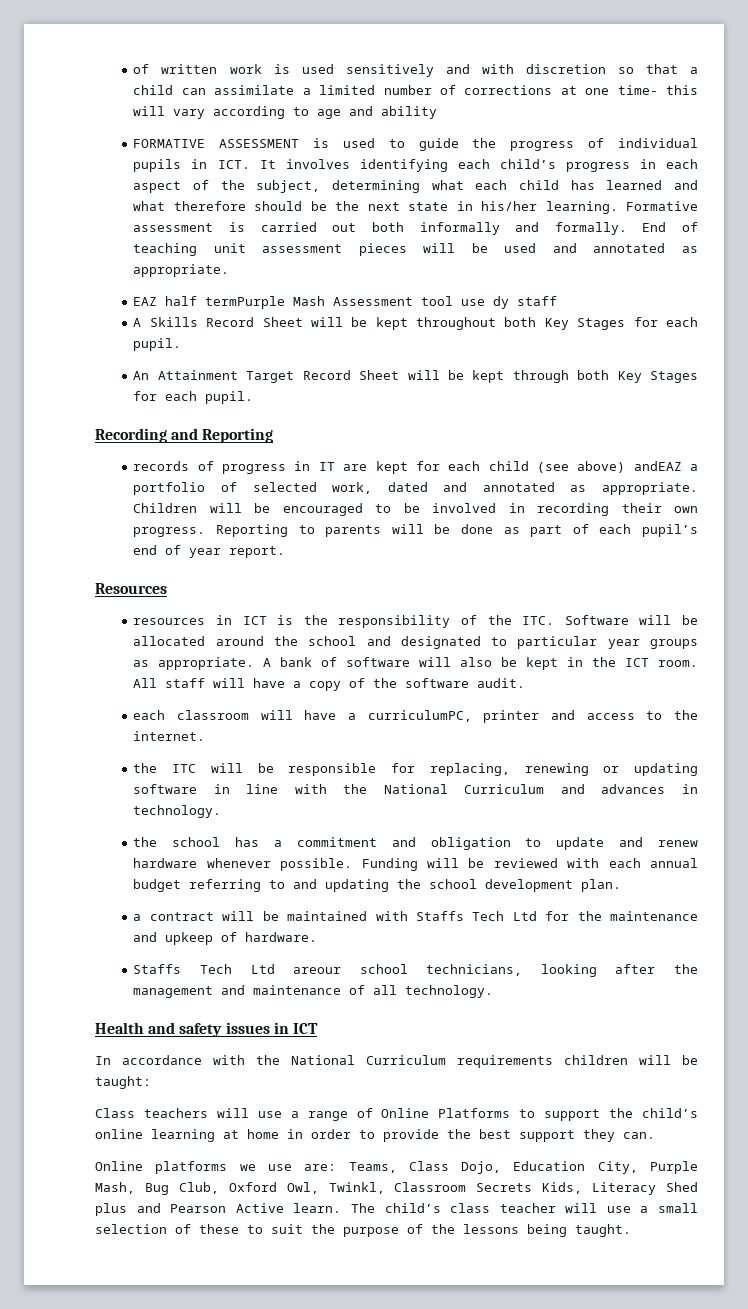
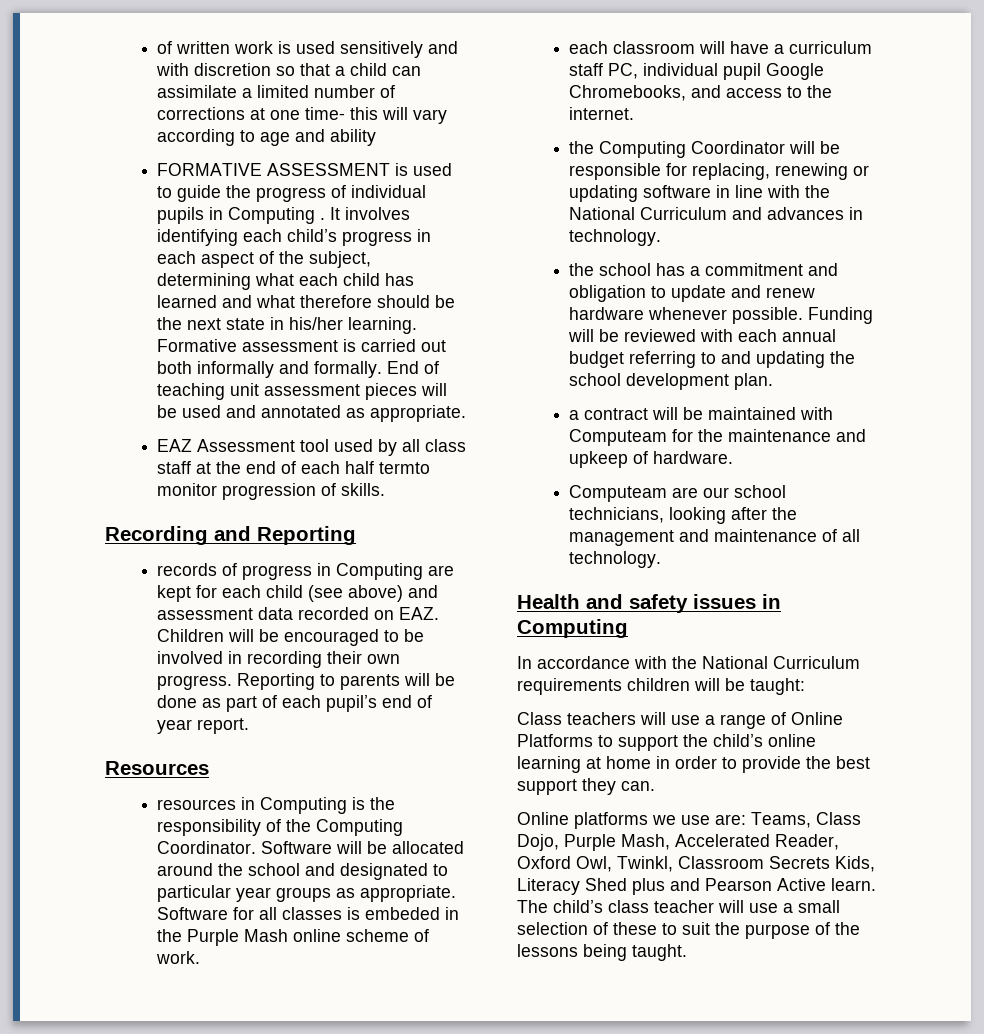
- FORMATIVE ASSESSMENT is used to guide the progress of individual pupils in ICT. It involves identifying each child’s progress in each aspect of the subject, determining what each child has learned and what therefore should be the next state in his/her learning.
+ FORMATIVE ASSESSMENT is used to guide the progress of individual pupils in Computing . It involves identifying each child’s progress in each aspect of the subject, determining what each child has learned and what therefore should be the next state in his/her learning.
- EAZ half termPurple Mash Assessment tool use dy staff
- A Skills Record Sheet will be kept throughout both Key Stages for each pupil.
- An Attainment Target Record Sheet will be kept through both Key Stages for each pupil.
+ EAZ Assessment tool used by all class staff at the end of each half termto monitor progression of skills.
- records of progress in IT are kept for each child (see above) andEAZ a portfolio of selected work, dated and annotated as appropriate. Children will be encouraged to be involved in recording their own progress.
+ records of progress in Computing are kept for each child (see above) and assessment data recorded on EAZ. Children will be encouraged to be involved in recording their own progress.
- resources in ICT is the responsibility of the ITC. Software will be allocated around the school and designated to particular year groups as appropriate.
+ resources in Computing is the responsibility of the Computing Coordinator. Software will be allocated around the school and designated to particular year groups as appropriate.
- A bank of software will also be kept in the ICT room. All staff will have a copy of the software audit.
+ Software for all classes is embeded in the Purple Mash online scheme of work.
- each classroom will have a curriculumPC, printer and access to the internet.
+ each classroom will have a curriculum staff PC, individual pupil Google Chromebooks, and access to the internet.
- the ITC will be responsible for replacing, renewing or updating software in line with the National Curriculum and advances in technology.
+ the Computing Coordinator will be responsible for replacing, renewing or updating software in line with the National Curriculum and advances in technology.
- a contract will be maintained with Staffs Tech Ltd for the maintenance and upkeep of hardware.
+ a contract will be maintained with Computeam for the maintenance and upkeep of hardware.
- Staffs Tech Ltd areour school technicians, looking after the management and maintenance of all technology.
+ Computeam are our school technicians, looking after the management and maintenance of all technology.
- Health and safety issues in ICT
+ Health and safety issues in Computing
- Online platforms we use are: Teams, Class Dojo, Education City, Purple Mash, Bug Club, Oxford Owl, Twinkl, Classroom Secrets Kids, Literacy Shed plus and Pearson Active learn.
+ Online platforms we use are: Teams, Class Dojo, Purple Mash, Accelerated Reader, Oxford Owl, Twinkl, Classroom Secrets Kids, Literacy Shed plus and Pearson Active learn.

